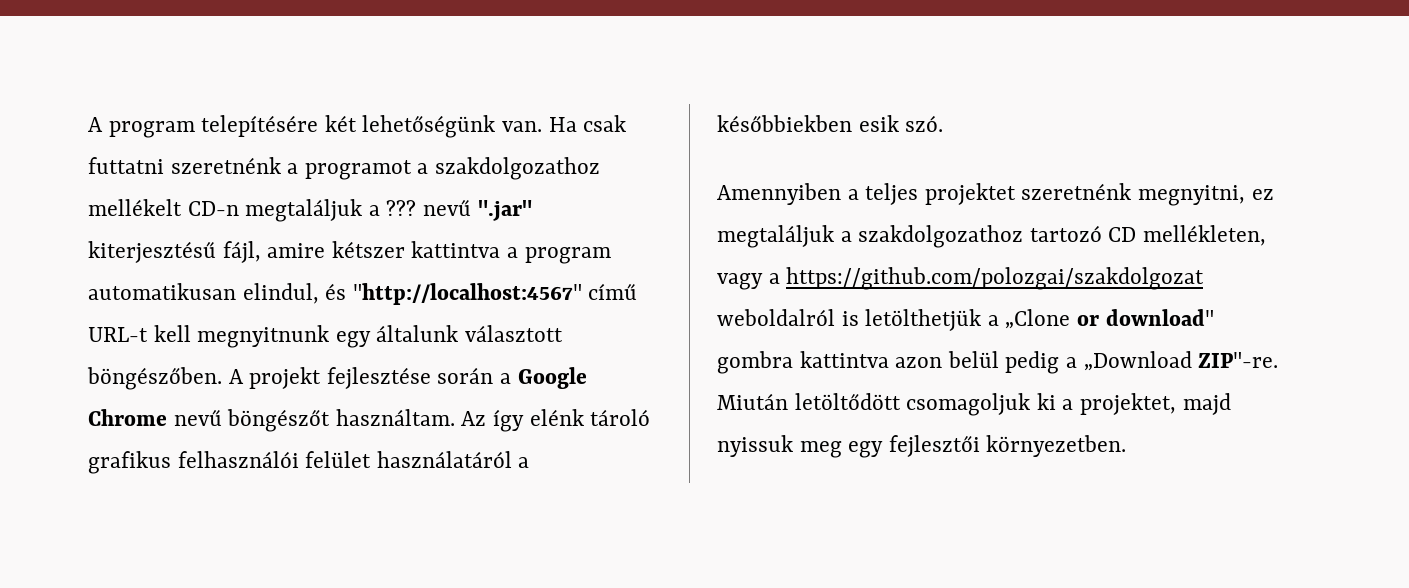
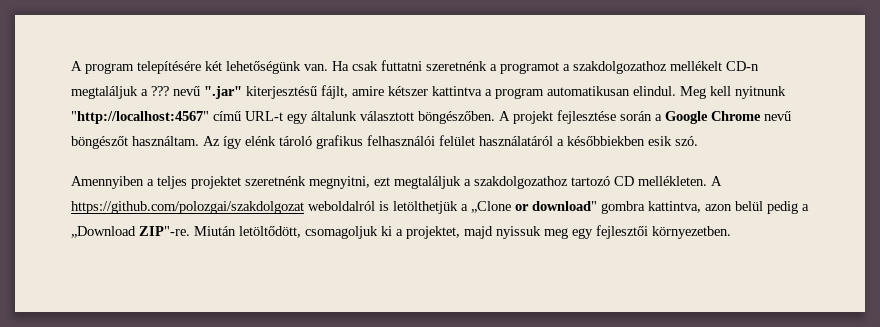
- Ha csak futtatni szeretnénk a programot a szakdolgozathoz mellékelt CD-n megtaláljuk a ??? nevű ".jar" kiterjesztésű fájl, amire kétszer kattintva a program automatikusan elindul, és "http://localhost:4567" című URL-t kell megnyitnunk egy általunk választott böngészőben.
+ Ha csak futtatni szeretnénk a programot a szakdolgozathoz mellékelt CD-n megtaláljuk a ??? nevű ".jar" kiterjesztésű fájlt, amire kétszer kattintva a program automatikusan elindul. Meg kell nyitnunk "http://localhost:4567" című URL-t egy általunk választott böngészőben.
- Amennyiben a teljes projektet szeretnénk megnyitni, ez megtaláljuk a szakdolgozathoz tartozó CD mellékleten, vagy a https://github.com/polozgai/szakdolgozat weboldalról is letölthetjük a „Clone or download" gombra kattintva azon belül pedig a „Download ZIP"-re.
+ Amennyiben a teljes projektet szeretnénk megnyitni, ezt megtaláljuk a szakdolgozathoz tartozó CD mellékleten. A https://github.com/polozgai/szakdolgozat weboldalról is letölthetjük a „Clone or download" gombra kattintva, azon belül pedig a „Download ZIP"-re.
- Miután letöltődött csomagoljuk ki a projektet, majd nyissuk meg egy fejlesztői környezetben.
+ Miután letöltődött, csomagoljuk ki a projektet, majd nyissuk meg egy fejlesztői környezetben.

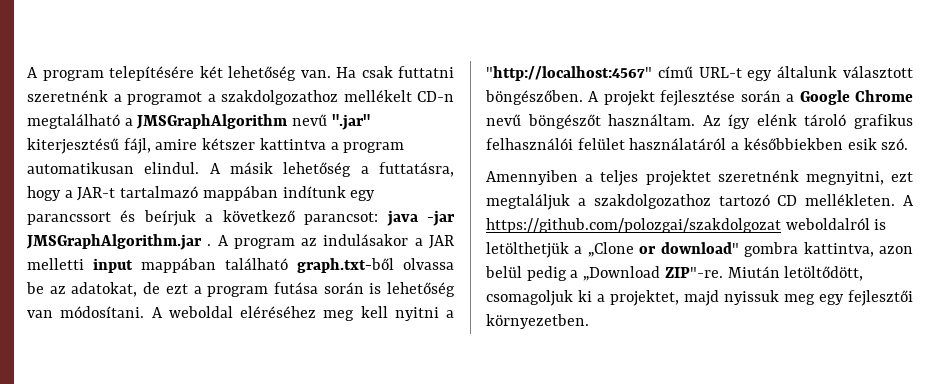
- A program telepítésére két lehetőségünk van.
+ A program telepítésére két lehetőség van.
- Ha csak futtatni szeretnénk a programot a szakdolgozathoz mellékelt CD-n megtaláljuk a ??? nevű ".jar" kiterjesztésű fájlt, amire kétszer kattintva a program automatikusan elindul.
+ Ha csak futtatni szeretnénk a programot a szakdolgozathoz mellékelt CD-n megtalálható a JMSGraphAlgorithm nevű ".jar" kiterjesztésű fájl, amire kétszer kattintva a program automatikusan elindul.
- Meg kell nyitnunk "http://localhost:4567" című URL-t egy általunk választott böngészőben.
+ A másik lehetőség a futtatásra, hogy a JAR-t tartalmazó mappában indítunk egy parancssort és beírjuk a következő parancsot: java -jar JMSGraphAlgorithm.jar . A program az indulásakor a JAR melletti input mappában található graph.txt-ből olvassa be az adatokat, de ezt a program futása során is lehetőség van módosítani. A weboldal eléréséhez meg kell nyitni a "http://localhost:4567" című URL-t egy általunk választott böngészőben.

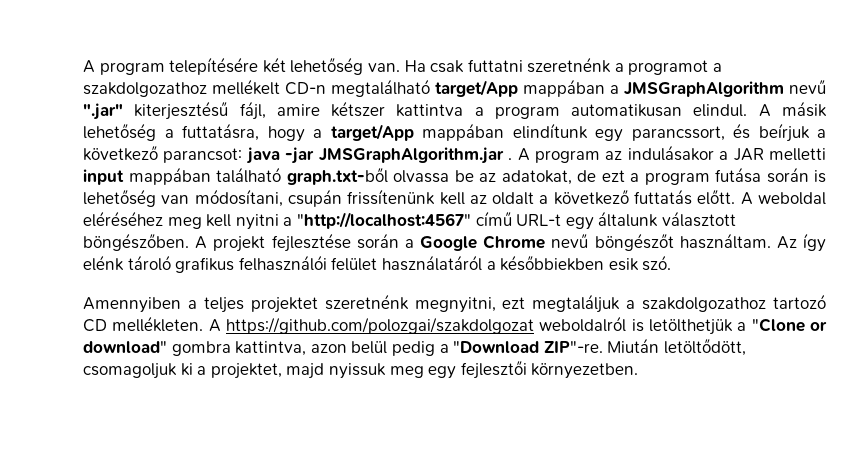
- Ha csak futtatni szeretnénk a programot a szakdolgozathoz mellékelt CD-n megtalálható a JMSGraphAlgorithm nevű ".jar" kiterjesztésű fájl, amire kétszer kattintva a program automatikusan elindul.
+ Ha csak futtatni szeretnénk a programot a szakdolgozathoz mellékelt CD-n megtalálható target/App mappában a JMSGraphAlgorithm nevű ".jar" kiterjesztésű fájl, amire kétszer kattintva a program automatikusan elindul.
- A másik lehetőség a futtatásra, hogy a JAR-t tartalmazó mappában indítunk egy parancssort és beírjuk a következő parancsot: java -jar JMSGraphAlgorithm.jar .
+ A másik lehetőség a futtatásra, hogy a target/App mappában elindítunk egy parancssort, és beírjuk a következő parancsot: java -jar JMSGraphAlgorithm.jar .
- A program az indulásakor a JAR melletti input mappában található graph.txt-ből olvassa be az adatokat, de ezt a program futása során is lehetőség van módosítani.
+ A program az indulásakor a JAR melletti input mappában található graph.txt-ből olvassa be az adatokat, de ezt a program futása során is lehetőség van módosítani, csupán frissítenünk kell az oldalt a következő futtatás előtt.
- A https://github.com/polozgai/szakdolgozat weboldalról is letölthetjük a „Clone or download" gombra kattintva, azon belül pedig a „Download ZIP"-re.
+ A https://github.com/polozgai/szakdolgozat weboldalról is letölthetjük a "Clone or download" gombra kattintva, azon belül pedig a "Download ZIP"-re.

